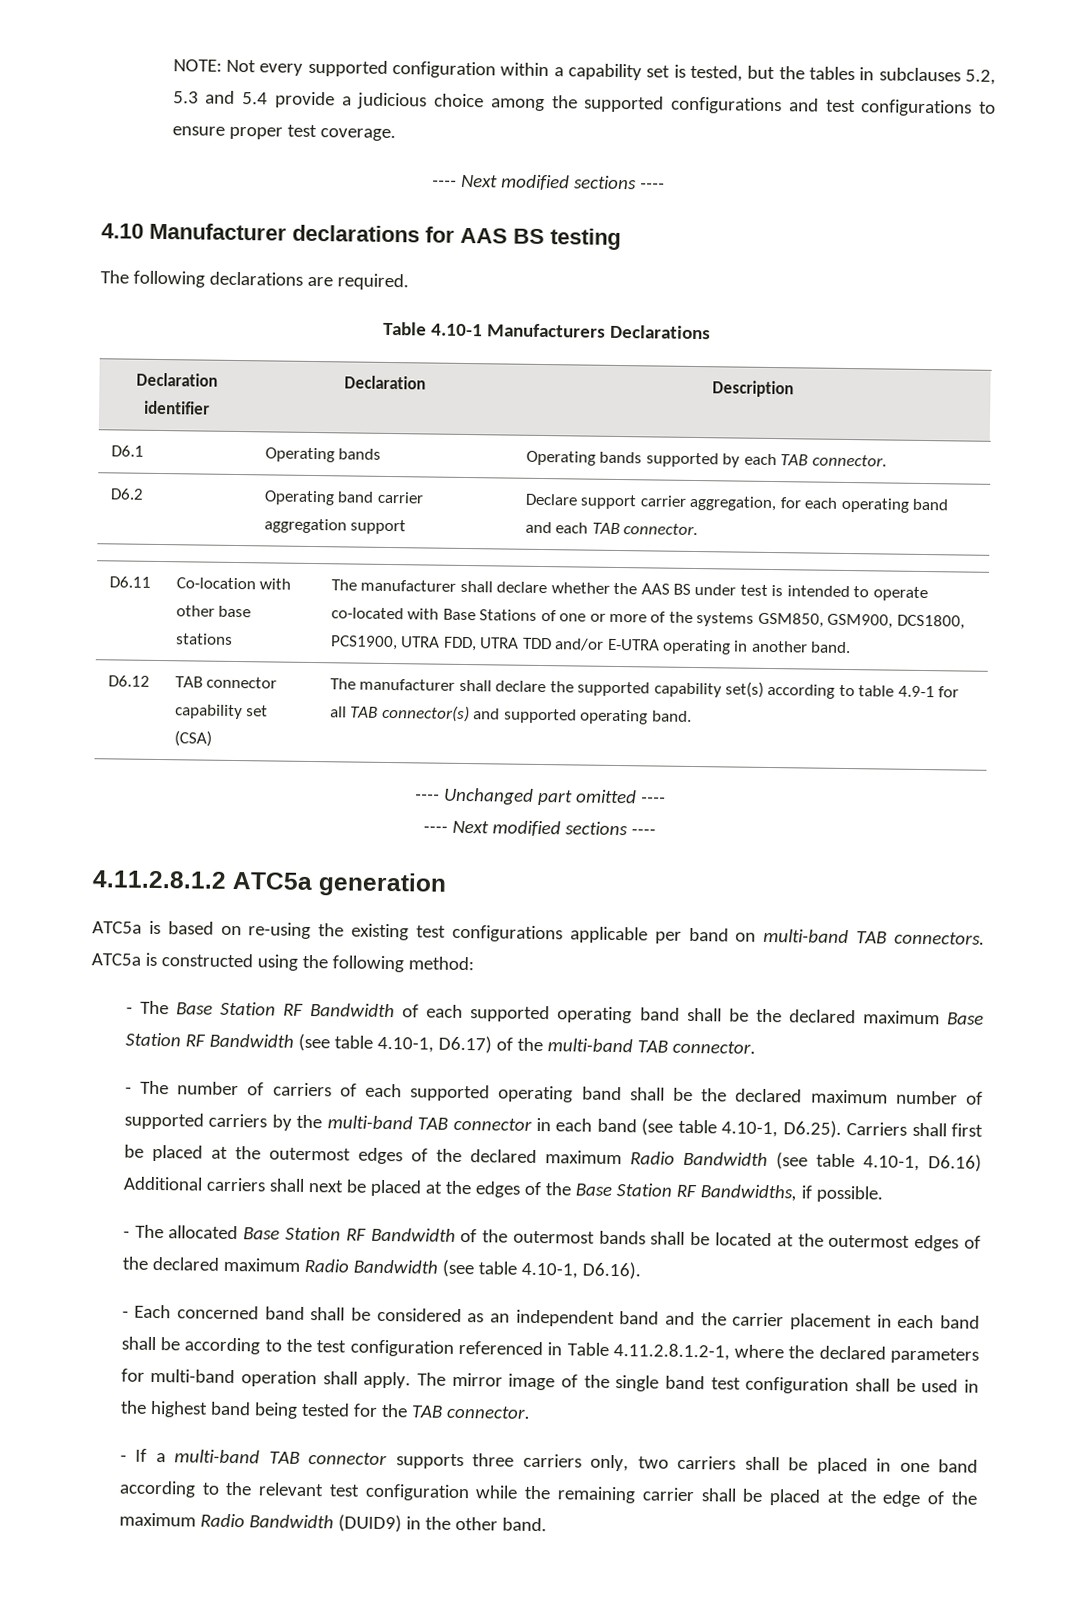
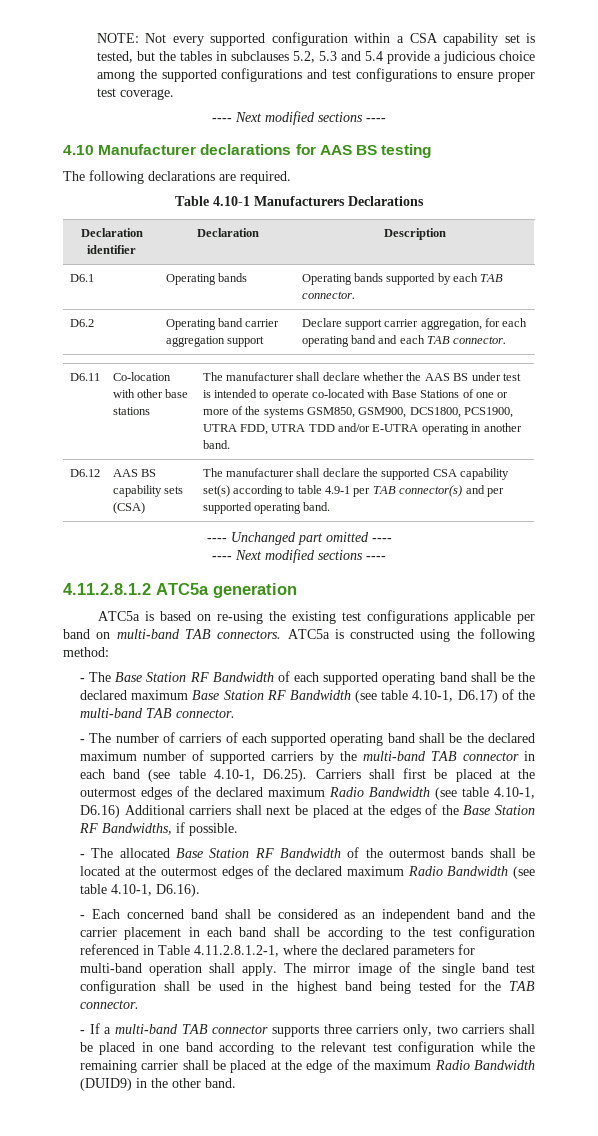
- NOTE: Not every supported configuration within a capability set is tested, but the tables in subclauses 5.2, 5.3 and 5.4 provide a judicious choice among the supported configurations and test configurations to ensure proper test coverage.
+ NOTE: Not every supported configuration within a CSA capability set is tested, but the tables in subclauses 5.2, 5.3 and 5.4 provide a judicious choice among the supported configurations and test configurations to ensure proper test coverage.
- D6.12 | TAB connector capability set (CSA) | The manufacturer shall declare the supported capability set(s) according to table 4.9-1 for all TAB connector(s) and supported operating band.
+ D6.12 | AAS BS capability sets (CSA) | The manufacturer shall declare the supported CSA capability set(s) according to table 4.9-1 per TAB connector(s) and per supported operating band.

